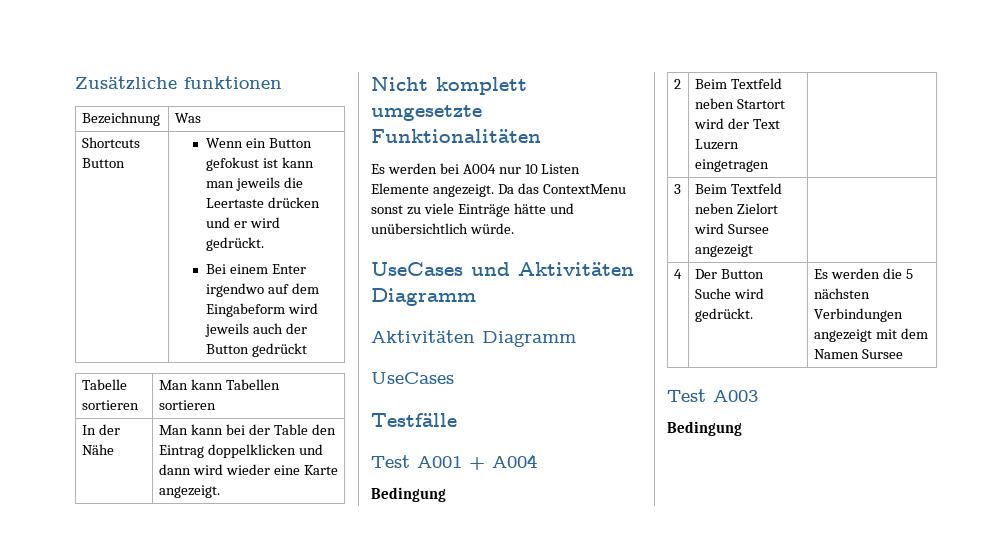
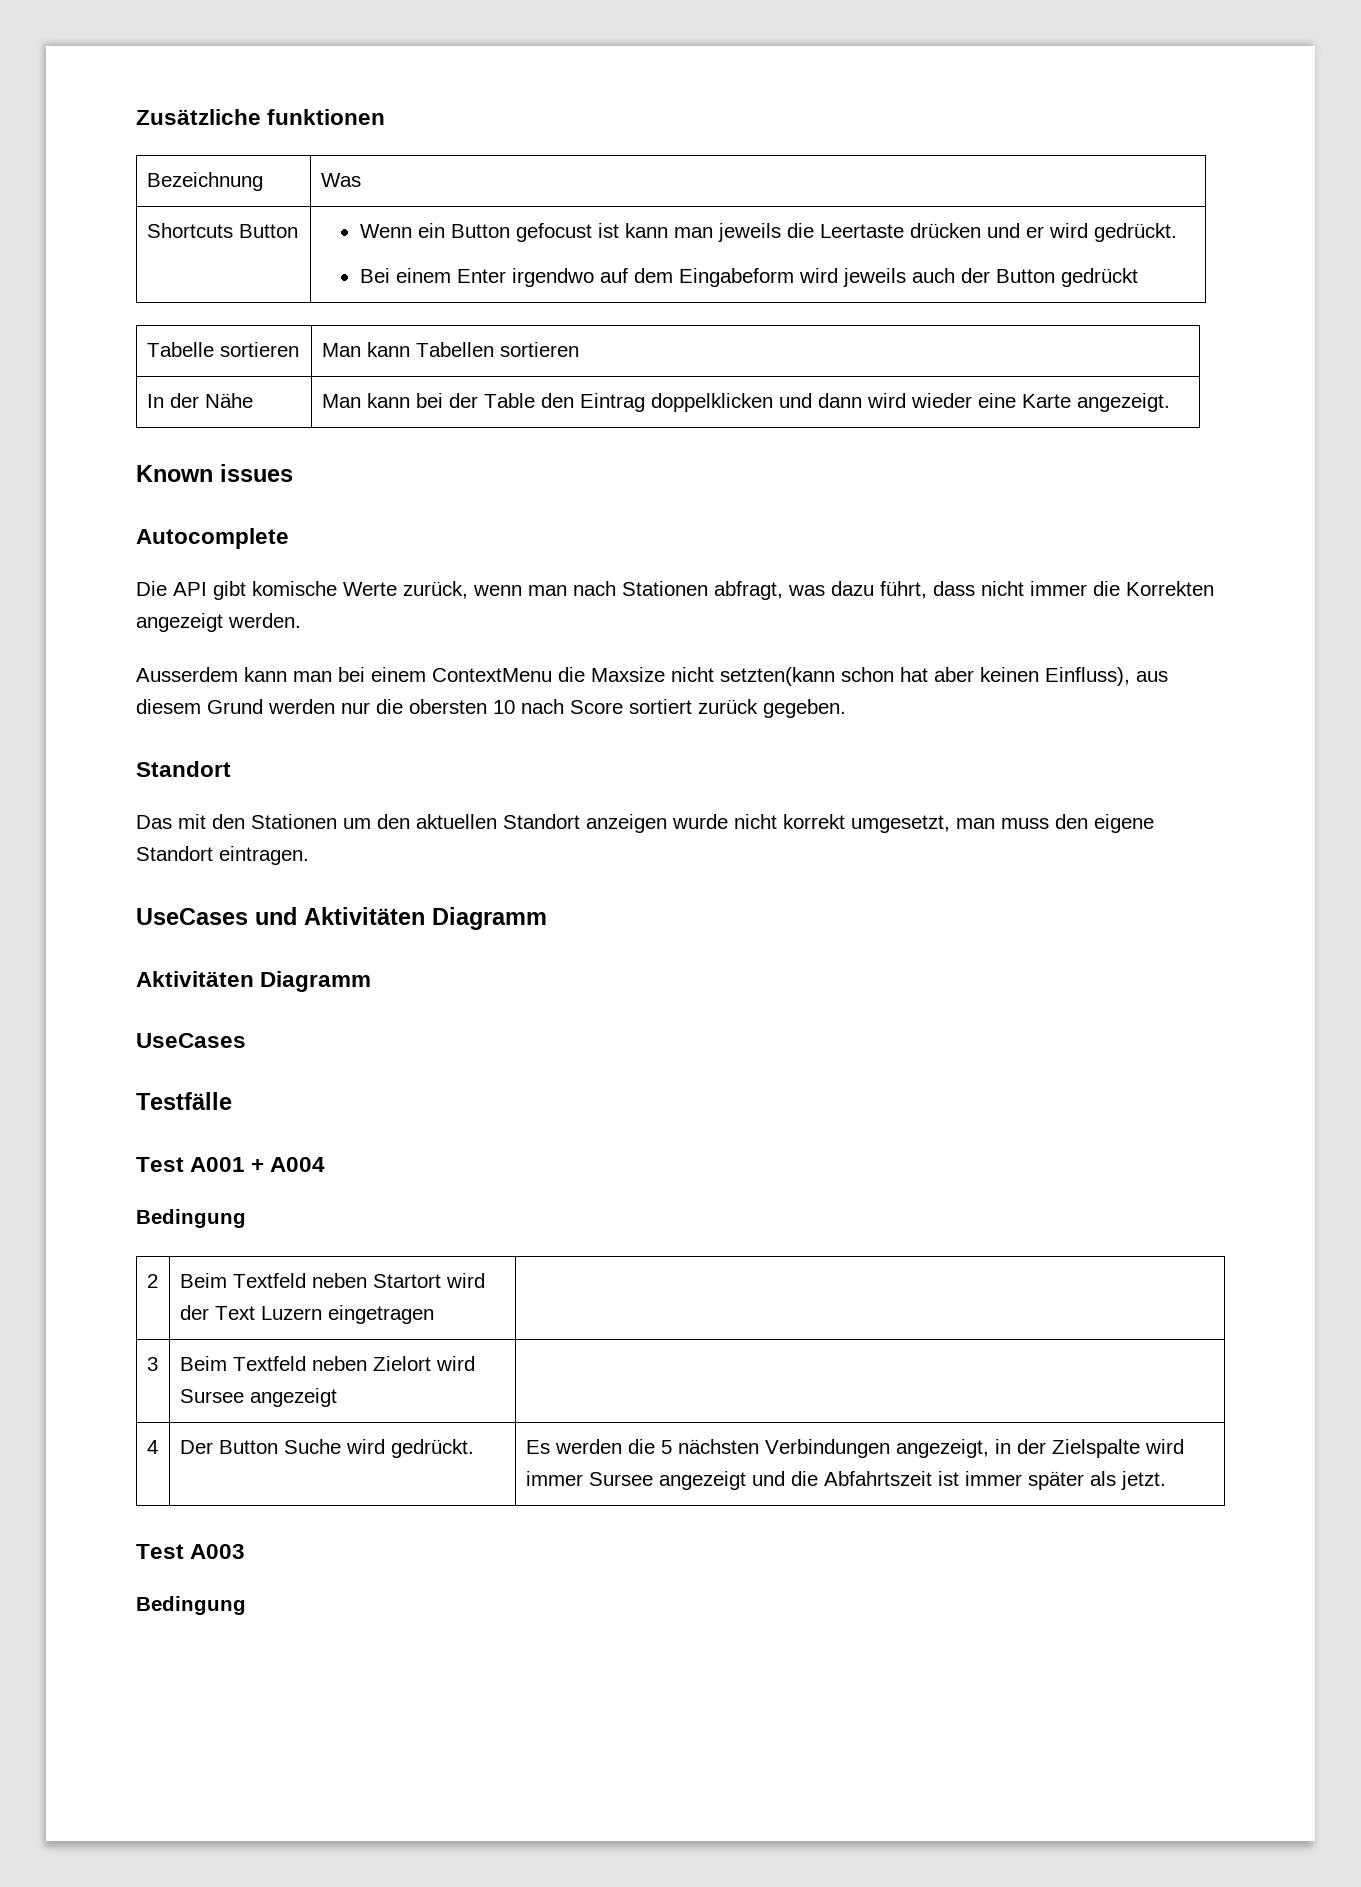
- Shortcuts Button | Wenn ein Button gefokust ist kann man jeweils die Leertaste drücken und er wird gedrückt.
+ Shortcuts Button | Wenn ein Button gefocust ist kann man jeweils die Leertaste drücken und er wird gedrückt.
- Nicht komplett umgesetzte Funktionalitäten
- Es werden bei A004 nur 10 Listen Elemente angezeigt. Da das ContextMenu sonst zu viele Einträge hätte und unübersichtlich würde.
+ Known issues
+ Autocomplete
+ Die API gibt komische Werte zurück, wenn man nach Stationen abfragt, was dazu führt, dass nicht immer die Korrekten angezeigt werden.
+ Ausserdem kann man bei einem ContextMenu die Maxsize nicht setzten(kann schon hat aber keinen Einfluss), aus diesem Grund werden nur die obersten 10 nach Score sortiert zurück gegeben.
+ Standort
+ Das mit den Stationen um den aktuellen Standort anzeigen wurde nicht korrekt umgesetzt, man muss den eigene Standort eintragen.
- 4 | Der Button Suche wird gedrückt. | Es werden die 5 nächsten Verbindungen angezeigt mit dem Namen Sursee
+ 4 | Der Button Suche wird gedrückt. | Es werden die 5 nächsten Verbindungen angezeigt, in der Zielspalte wird immer Sursee angezeigt und die Abfahrtszeit ist immer später als jetzt.

